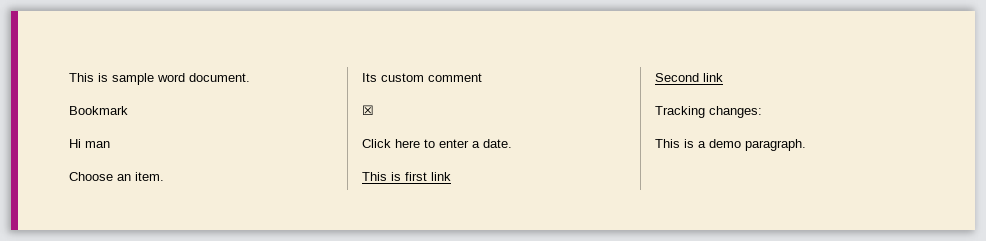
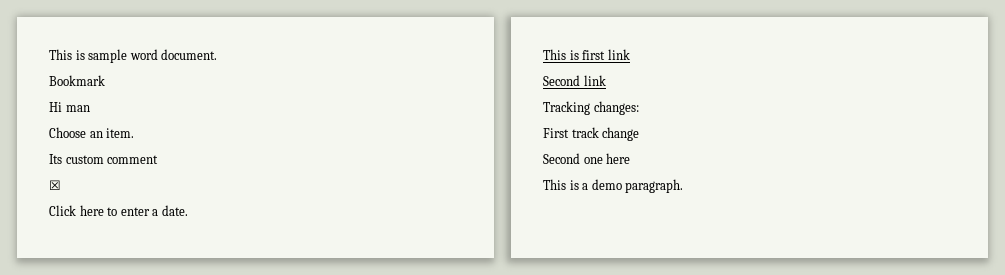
+ First track change
+ Second one here

